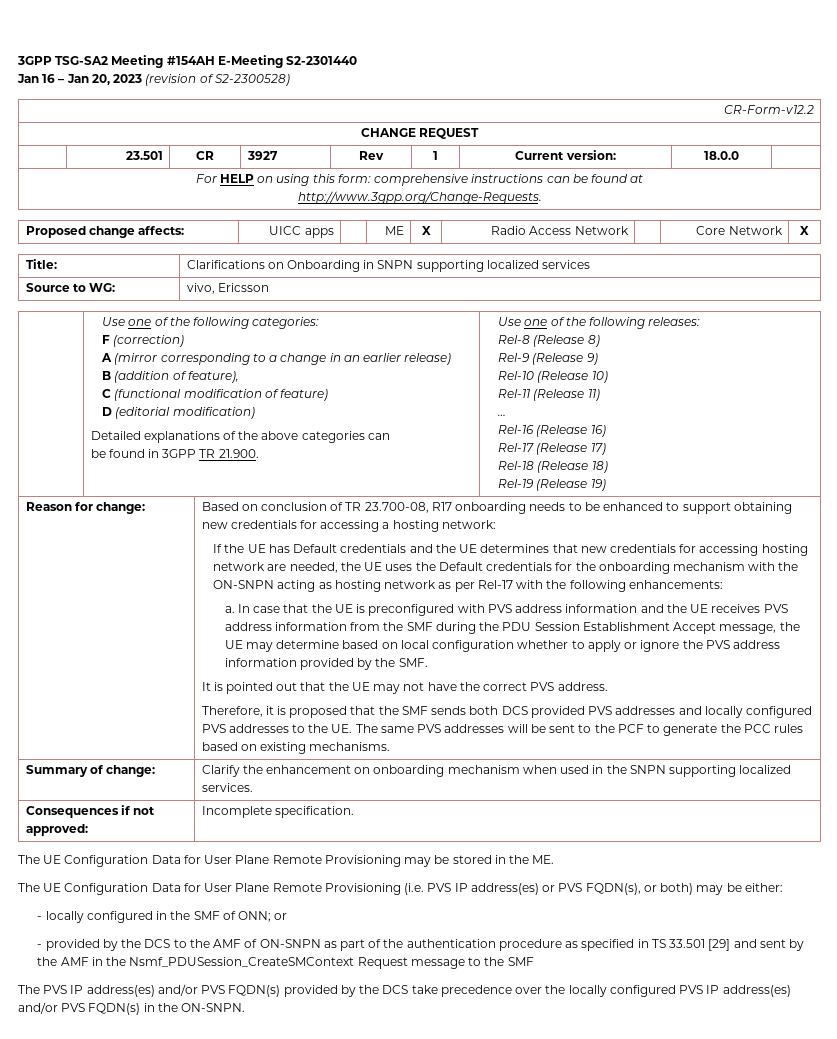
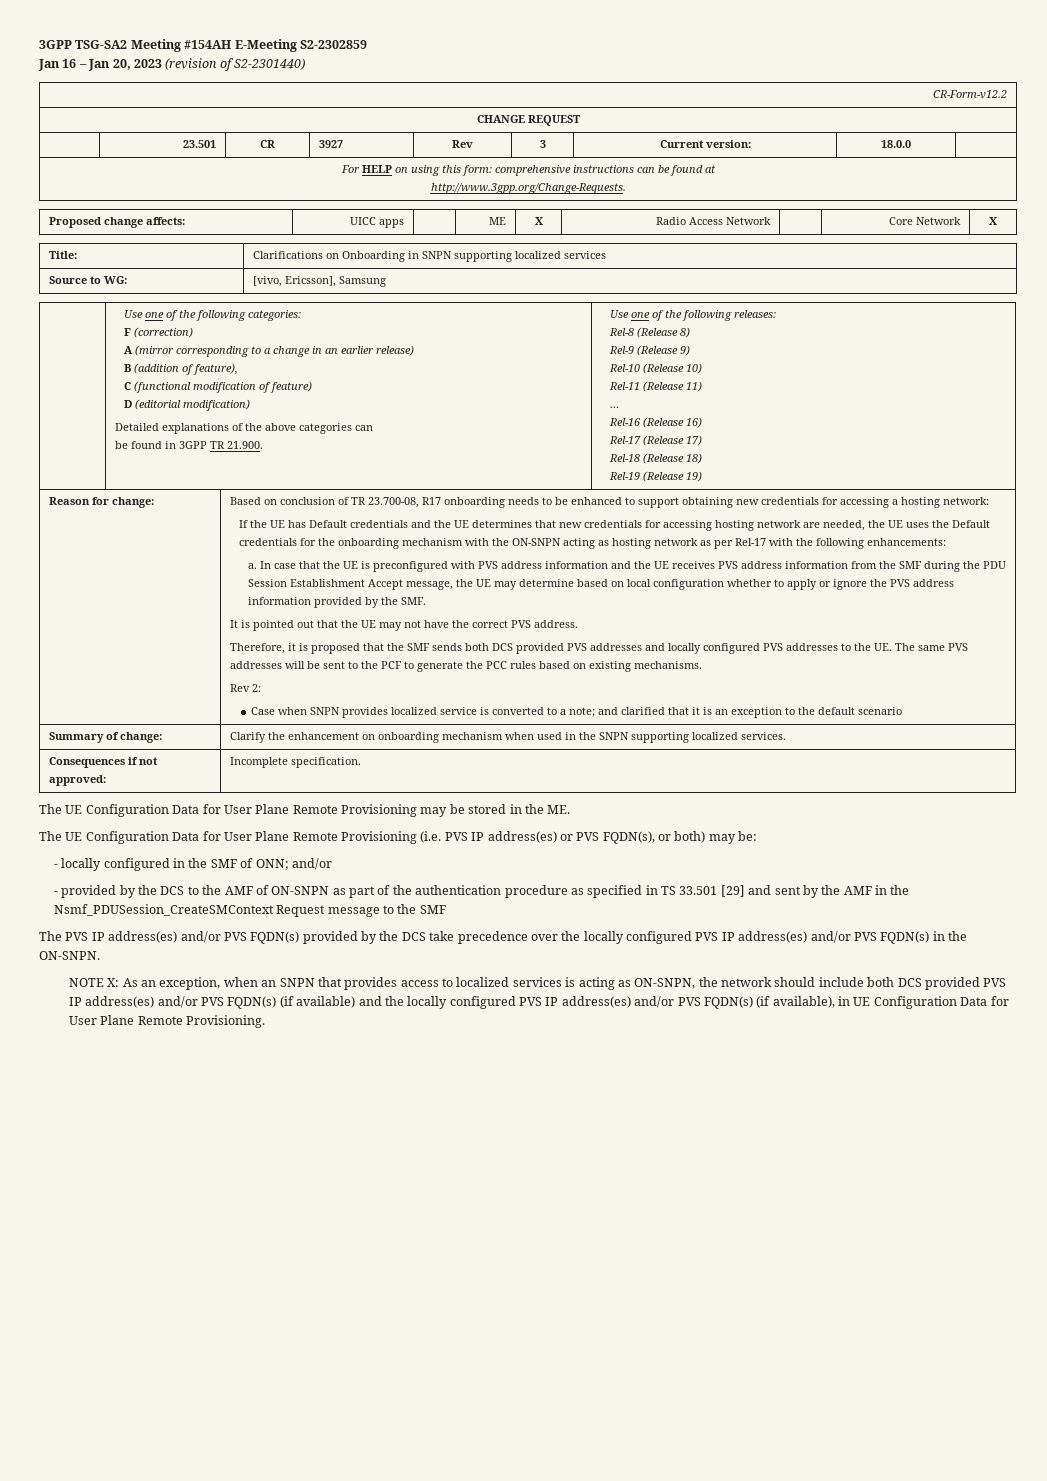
- 3GPP TSG-SA2 Meeting #154AH E-Meeting S2-2301440
+ 3GPP TSG-SA2 Meeting #154AH E-Meeting S2-2302859
- Jan 16 – Jan 20, 2023 (revision of S2-2300528)
+ Jan 16 – Jan 20, 2023 (revision of S2-2301440)
- | 23.501 | CR | 3927 | Rev | 1 | Current version: | 18.0.0 |
+ | 23.501 | CR | 3927 | Rev | 3 | Current version: | 18.0.0 |
- Source to WG: | vivo, Ericsson
+ Source to WG: | [vivo, Ericsson], Samsung
+ Rev 2:
+ Case when SNPN provides localized service is converted to a note; and clarified that it is an exception to the default scenario
- The UE Configuration Data for User Plane Remote Provisioning (i.e. PVS IP address(es) or PVS FQDN(s), or both) may be either:
+ The UE Configuration Data for User Plane Remote Provisioning (i.e. PVS IP address(es) or PVS FQDN(s), or both) may be:
- - locally configured in the SMF of ONN; or
+ - locally configured in the SMF of ONN; and/or
+ NOTE X: As an exception, when an SNPN that provides access to localized services is acting as ON-SNPN, the network should include both DCS provided PVS IP address(es) and/or PVS FQDN(s) (if available) and the locally configured PVS IP address(es) and/or PVS FQDN(s) (if available), in UE Configuration Data for User Plane Remote Provisioning.

